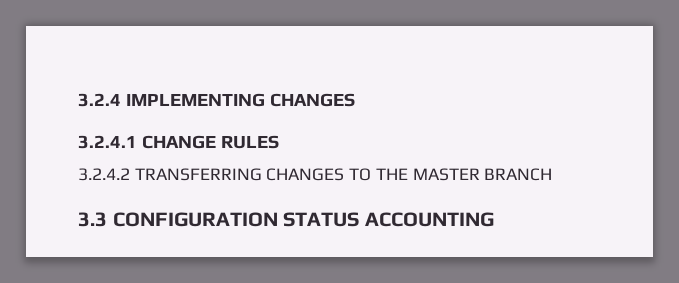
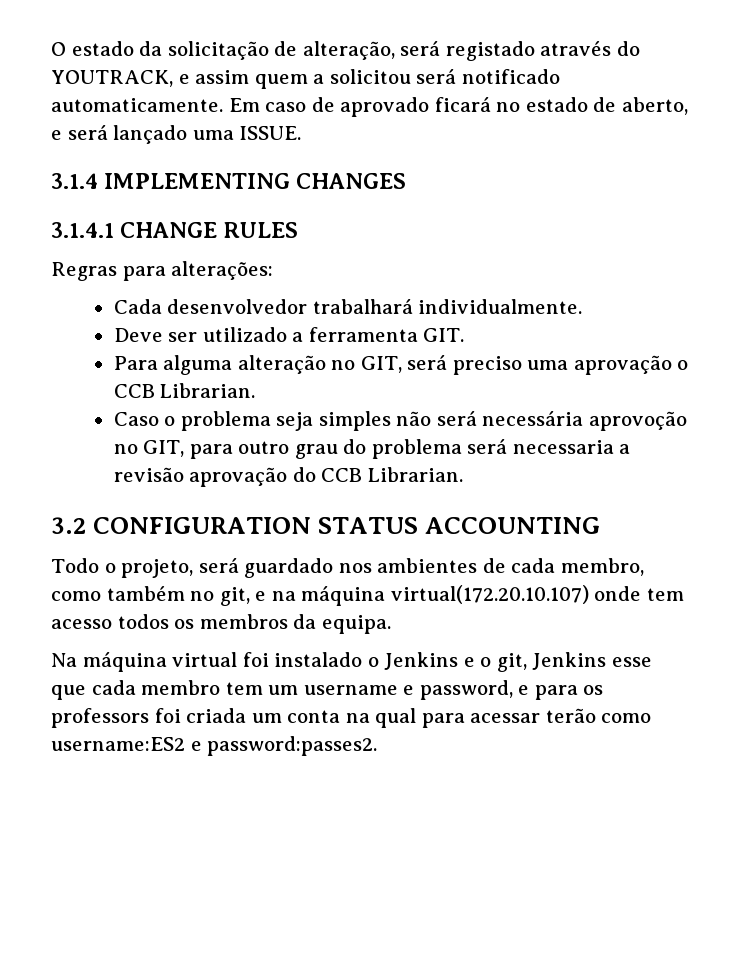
- 3.2.4 IMPLEMENTING CHANGES
+ O estado da solicitação de alteração, será registado através do YOUTRACK, e assim quem a solicitou será notificado automaticamente. Em caso de aprovado ficará no estado de aberto, e será lançado uma ISSUE.
+ 3.1.4 IMPLEMENTING CHANGES
- 3.2.4.1 CHANGE RULES
+ 3.1.4.1 CHANGE RULES
- 3.2.4.2 TRANSFERRING CHANGES TO THE MASTER BRANCH
- 3.3 CONFIGURATION STATUS ACCOUNTING
+ Regras para alterações:
+ Cada desenvolvedor trabalhará individualmente.
+ Deve ser utilizado a ferramenta GIT.
+ Para alguma alteração no GIT, será preciso uma aprovação o CCB Librarian.
+ Caso o problema seja simples não será necessária aprovoção no GIT, para outro grau do problema será necessaria a revisão aprovação do CCB Librarian.
+ 3.2 CONFIGURATION STATUS ACCOUNTING
+ Todo o projeto, será guardado nos ambientes de cada membro, como também no git, e na máquina virtual(172.20.10.107) onde tem acesso todos os membros da equipa.
+ Na máquina virtual foi instalado o Jenkins e o git, Jenkins esse que cada membro tem um username e password, e para os professors foi criada um conta na qual para acessar terão como username:ES2 e password:passes2.

